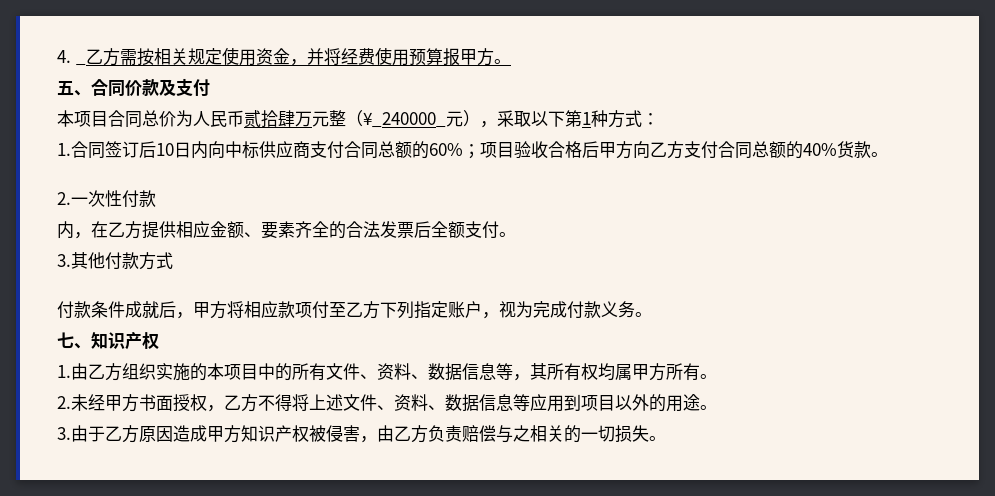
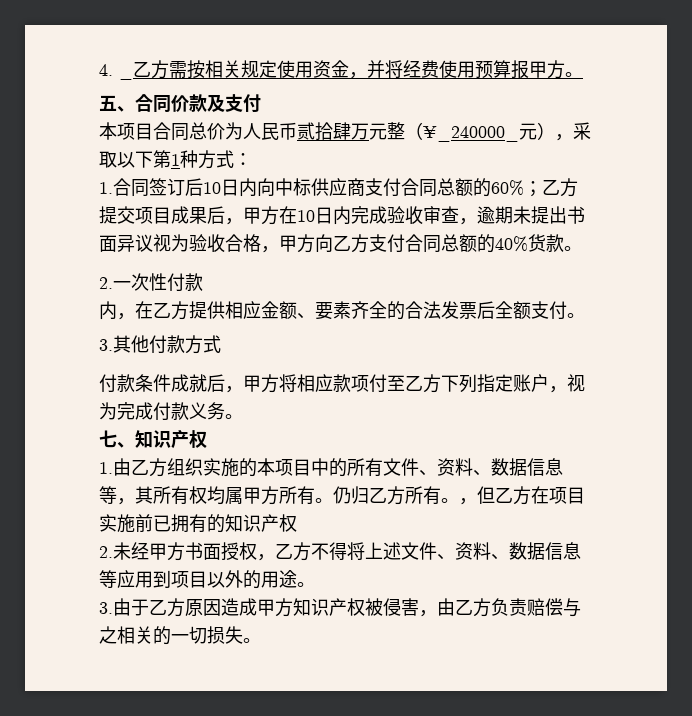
- 1.合同签订后10日内向中标供应商支付合同总额的60%；项目验收合格后甲方向乙方支付合同总额的40%货款。
+ 1.合同签订后10日内向中标供应商支付合同总额的60%；乙方提交项目成果后，甲方在10日内完成验收审查，逾期未提出书面异议视为验收合格，甲方向乙方支付合同总额的40%货款。
+ 仍归乙方所有。，但乙方在项目实施前已拥有的知识产权

